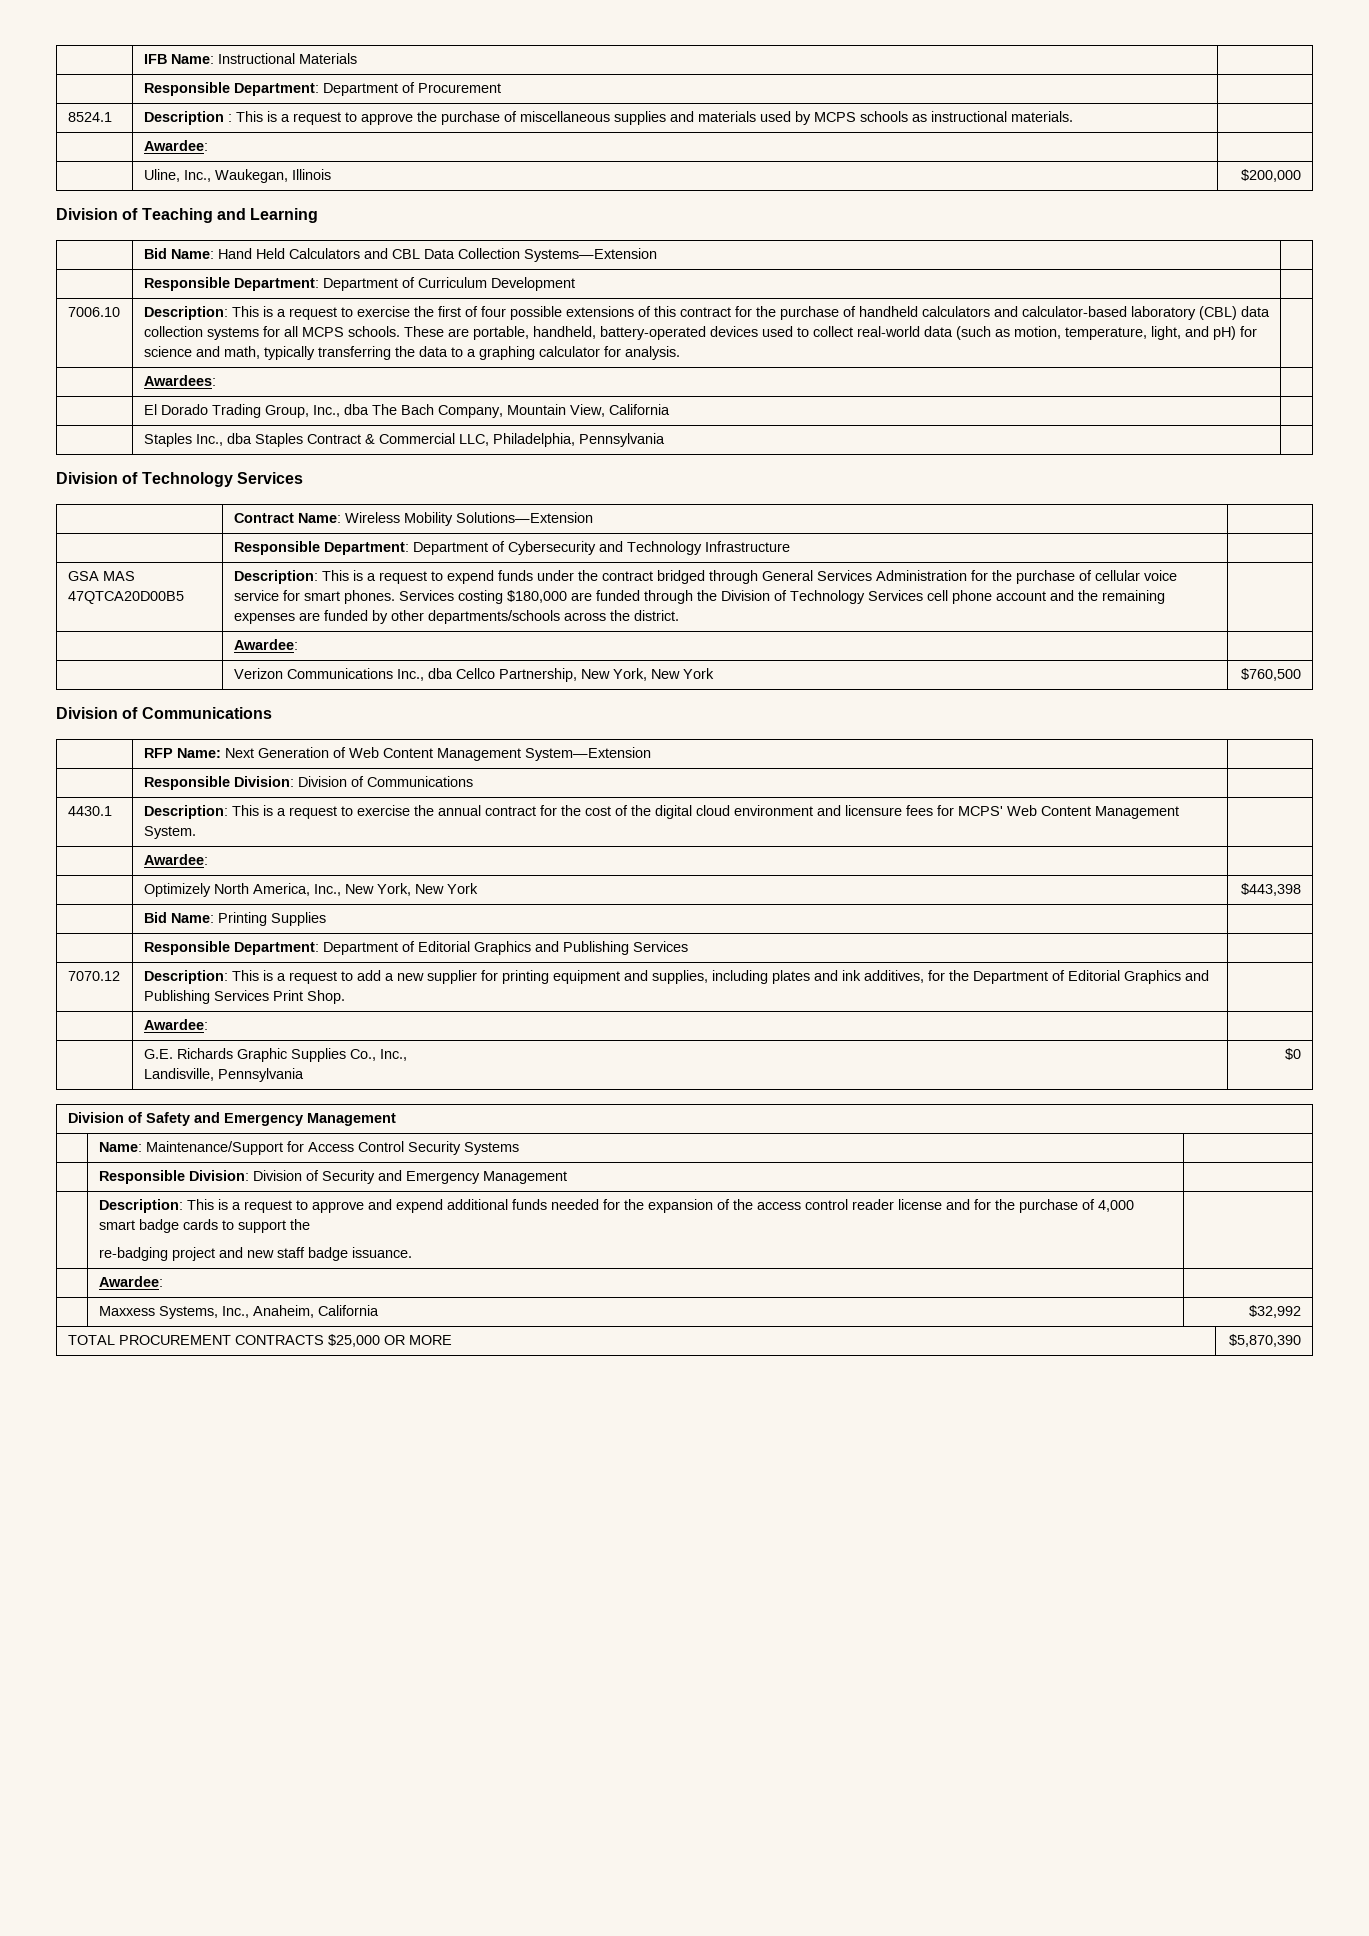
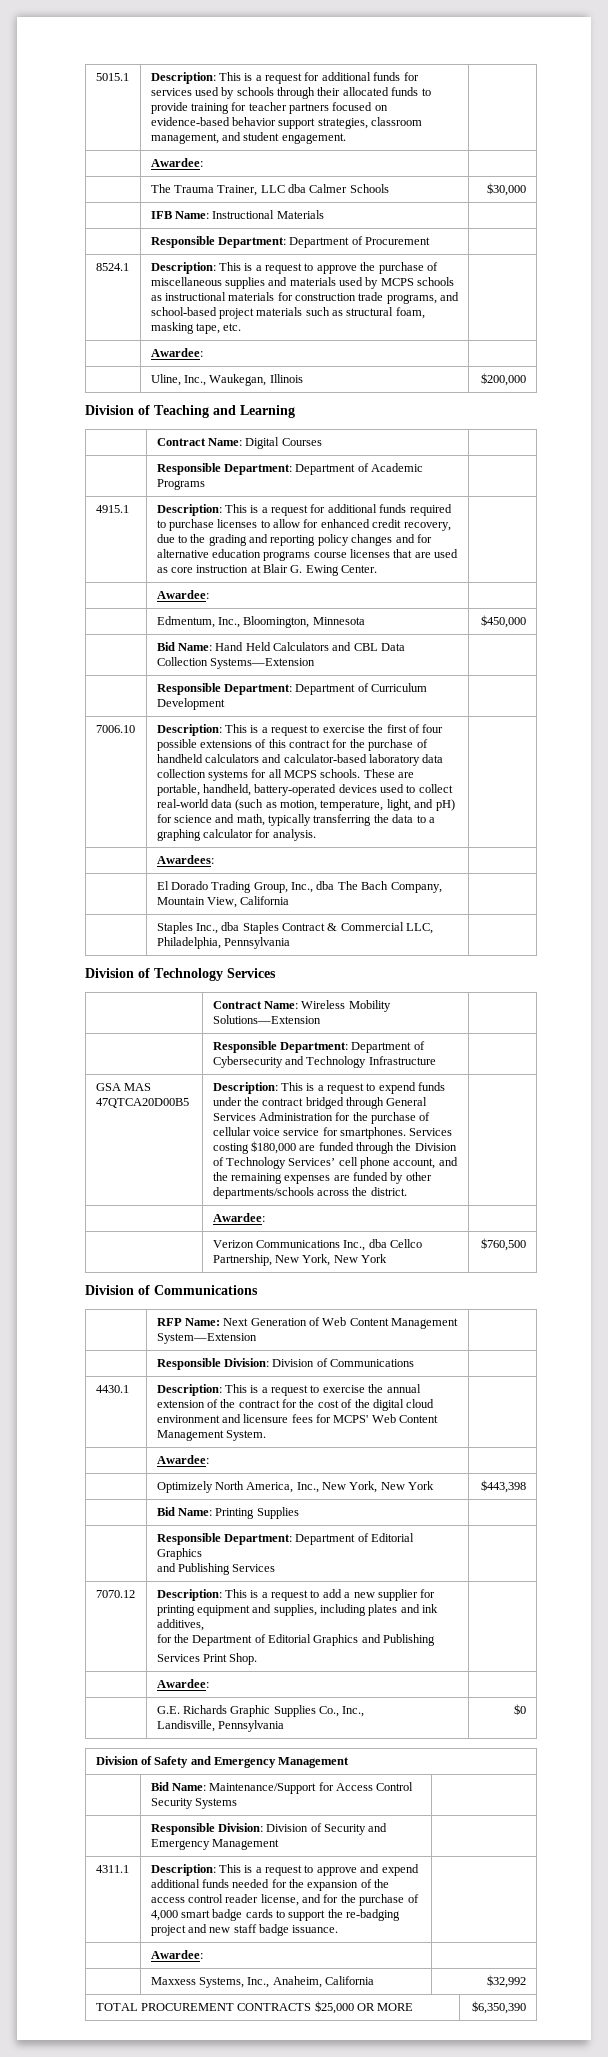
+ 5015.1 | Description: This is a request for additional funds for services used by schools through their allocated funds to provide training for teacher partners focused on evidence-based behavior support strategies, classroom management, and student engagement. |
+ | Awardee: |
+ | The Trauma Trainer, LLC dba Calmer Schools | $30,000
- 8524.1 | Description : This is a request to approve the purchase of miscellaneous supplies and materials used by MCPS schools as instructional materials. |
+ 8524.1 | Description: This is a request to approve the purchase of miscellaneous supplies and materials used by MCPS schools as instructional materials for construction trade programs, and school-based project materials such as structural foam, masking tape, etc. |
+ | Contract Name: Digital Courses |
+ | Responsible Department: Department of Academic Programs |
+ 4915.1 | Description: This is a request for additional funds required to purchase licenses to allow for enhanced credit recovery, due to the grading and reporting policy changes and for alternative education programs course licenses that are used as core instruction at Blair G. Ewing Center. |
+ | Awardee: |
+ | Edmentum, Inc., Bloomington, Minnesota | $450,000
- Description: This is a request to exercise the first of four possible extensions of this contract for the purchase of handheld calculators and calculator-based laboratory (CBL) data collection systems for all MCPS schools.
+ Description: This is a request to exercise the first of four possible extensions of this contract for the purchase of handheld calculators and calculator-based laboratory data collection systems for all MCPS schools.
- Description: This is a request to expend funds under the contract bridged through General Services Administration for the purchase of cellular voice service for smart phones.
+ Description: This is a request to expend funds under the contract bridged through General Services Administration for the purchase of cellular voice service for smartphones.
- Services costing $180,000 are funded through the Division of Technology Services cell phone account and the remaining expenses are funded by other departments/schools across the district.
+ Services costing $180,000 are funded through the Division of Technology Services’ cell phone account, and the remaining expenses are funded by other departments/schools across the district.
- 4430.1 | Description: This is a request to exercise the annual contract for the cost of the digital cloud environment and licensure fees for MCPS' Web Content Management System. |
+ 4430.1 | Description: This is a request to exercise the annual extension of the contract for the cost of the digital cloud environment and licensure fees for MCPS' Web Content Management System. |
- | Responsible Department: Department of Editorial Graphics and Publishing Services |
+ | Responsible Department: Department of Editorial Graphics
+ and Publishing Services |
- 7070.12 | Description: This is a request to add a new supplier for printing equipment and supplies, including plates and ink additives, for the Department of Editorial Graphics and Publishing Services Print Shop. |
+ 7070.12 | Description: This is a request to add a new supplier for printing equipment and supplies, including plates and ink additives,
+ for the Department of Editorial Graphics and Publishing
+ Services Print Shop. |
- | Name: Maintenance/Support for Access Control Security Systems |
+ | Bid Name: Maintenance/Support for Access Control Security Systems |
+ 4311.1
- Description: This is a request to approve and expend additional funds needed for the expansion of the access control reader license and for the purchase of 4,000 smart badge cards to support the
- re-badging project and new staff badge issuance.
+ Description: This is a request to approve and expend additional funds needed for the expansion of the access control reader license, and for the purchase of 4,000 smart badge cards to support the re-badging project and new staff badge issuance.
- TOTAL PROCUREMENT CONTRACTS $25,000 OR MORE | $5,870,390
+ TOTAL PROCUREMENT CONTRACTS $25,000 OR MORE | $6,350,390

